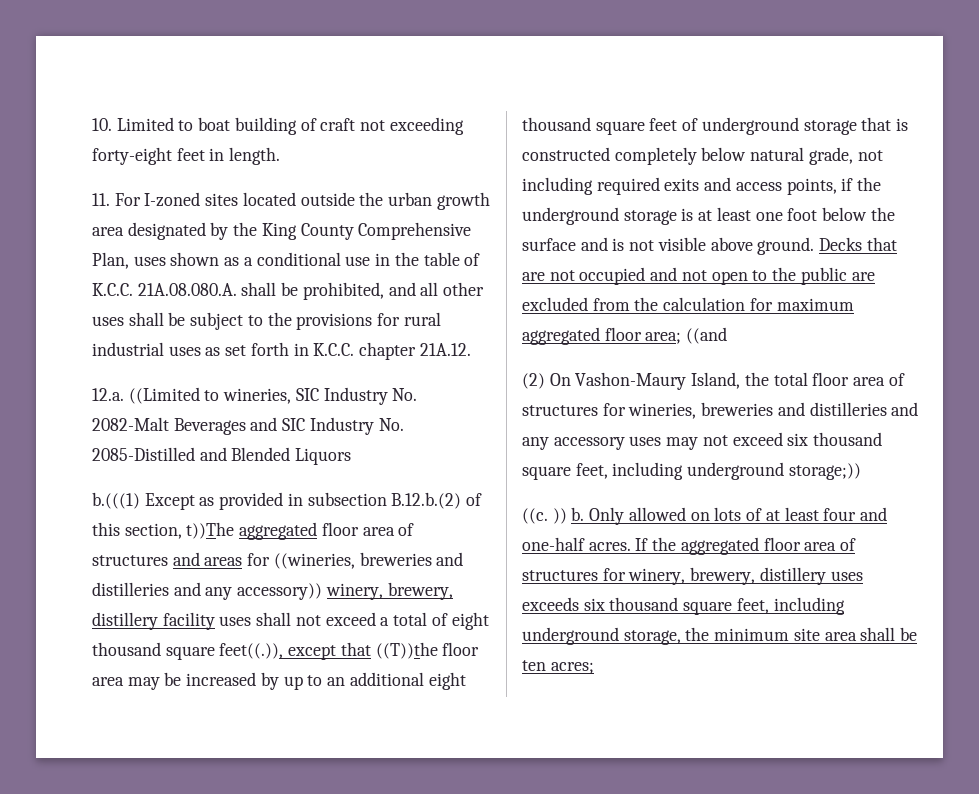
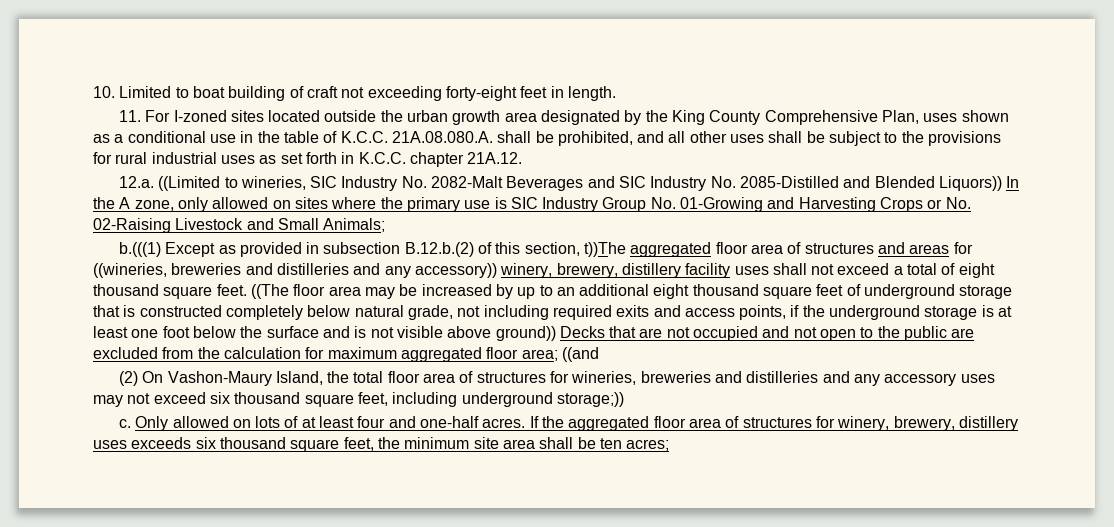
- 12.a. ((Limited to wineries, SIC Industry No. 2082-Malt Beverages and SIC Industry No. 2085-Distilled and Blended Liquors
+ 12.a. ((Limited to wineries, SIC Industry No. 2082-Malt Beverages and SIC Industry No. 2085-Distilled and Blended Liquors)) In the A zone, only allowed on sites where the primary use is SIC Industry Group No. 01-Growing and Harvesting Crops or No. 02-Raising Livestock and Small Animals;
- b.(((1) Except as provided in subsection B.12.b.(2) of this section, t))The aggregated floor area of structures and areas for ((wineries, breweries and distilleries and any accessory)) winery, brewery, distillery facility uses shall not exceed a total of eight thousand square feet((.)), except that ((T))the floor area may be increased by up to an additional eight thousand square feet of underground storage that is constructed completely below natural grade, not including required exits and access points, if the underground storage is at least one foot below the surface and is not visible above ground. Decks that are not occupied and not open to the public are excluded from the calculation for maximum aggregated floor area;
+ b.(((1) Except as provided in subsection B.12.b.(2) of this section, t))The aggregated floor area of structures and areas for ((wineries, breweries and distilleries and any accessory)) winery, brewery, distillery facility uses shall not exceed a total of eight thousand square feet. ((The floor area may be increased by up to an additional eight thousand square feet of underground storage that is constructed completely below natural grade, not including required exits and access points, if the underground storage is at least one foot below the surface and is not visible above ground)) Decks that are not occupied and not open to the public are excluded from the calculation for maximum aggregated floor area;
- ((c. )) b.
+ c.
- If the aggregated floor area of structures for winery, brewery, distillery uses exceeds six thousand square feet, including underground storage, the minimum site area shall be ten acres;
+ If the aggregated floor area of structures for winery, brewery, distillery uses exceeds six thousand square feet, the minimum site area shall be ten acres;

